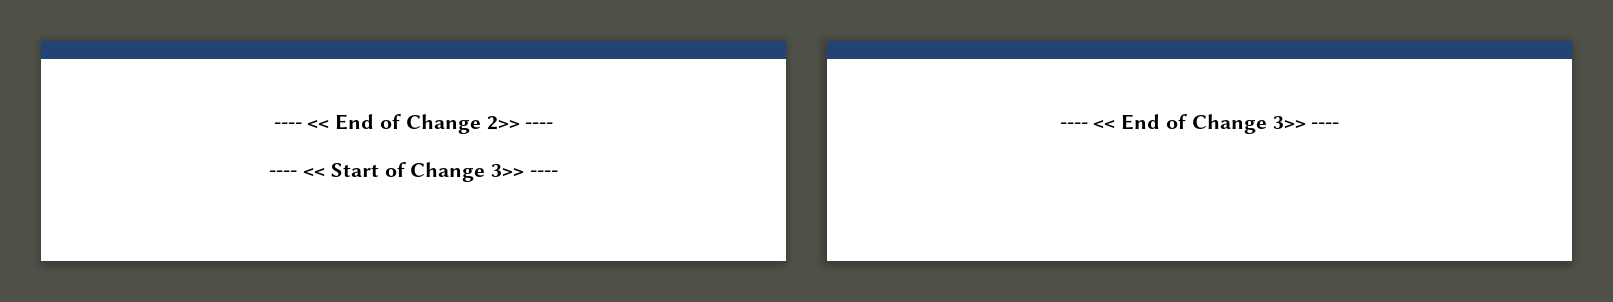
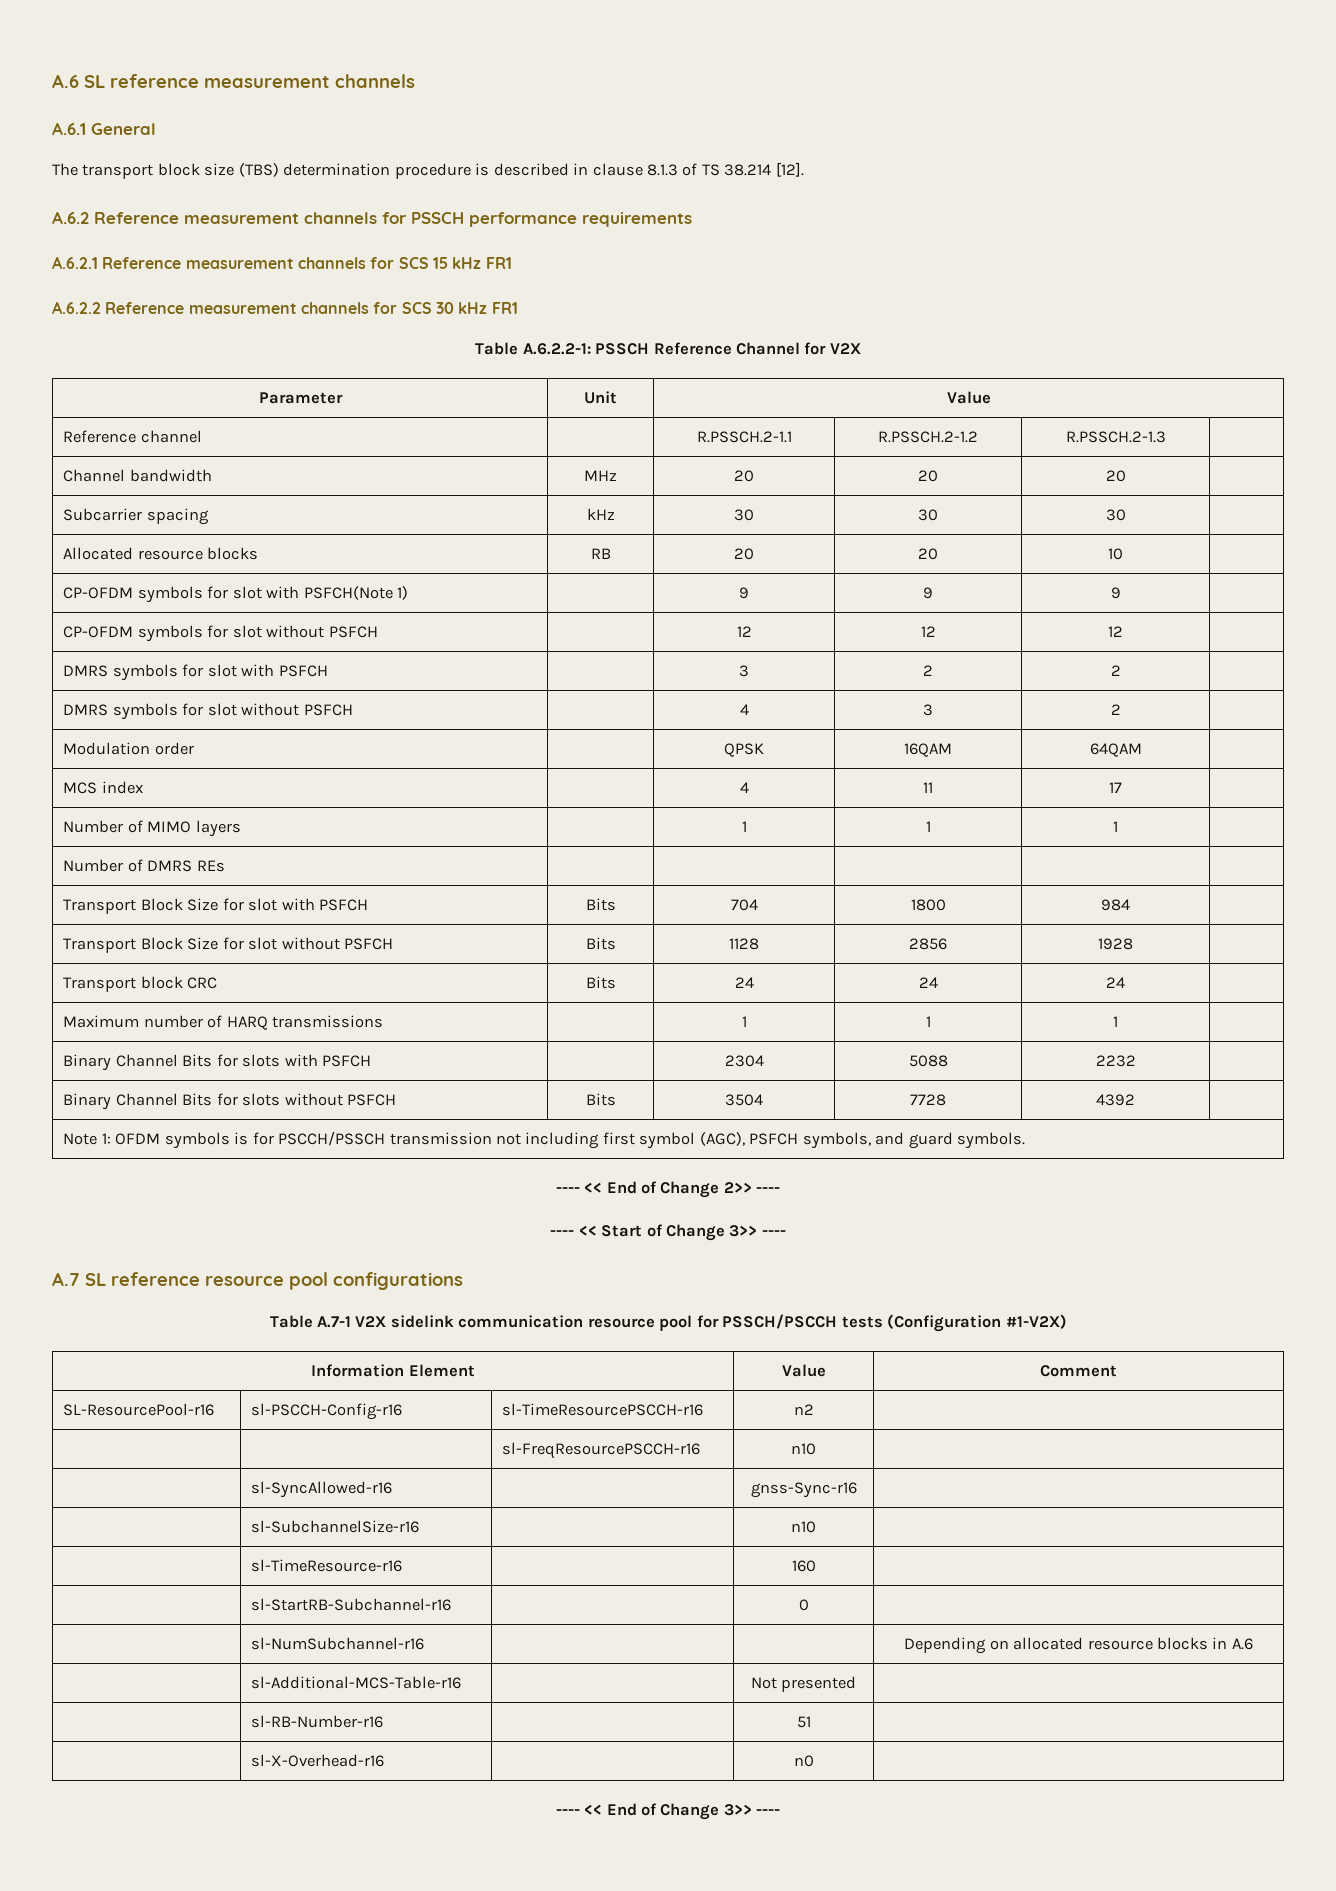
+ A.6 SL reference measurement channels
+ A.6.1 General
+ The transport block size (TBS) determination procedure is described in clause 8.1.3 of TS 38.214 [12].
+ A.6.2 Reference measurement channels for PSSCH performance requirements
+ A.6.2.1 Reference measurement channels for SCS 15 kHz FR1
+ A.6.2.2 Reference measurement channels for SCS 30 kHz FR1
+ Table A.6.2.2-1: PSSCH Reference Channel for V2X
+ Parameter | Unit | Value
+ Reference channel | | R.PSSCH.2-1.1 | R.PSSCH.2-1.2 | R.PSSCH.2-1.3 |
+ Channel bandwidth | MHz | 20 | 20 | 20 |
+ Subcarrier spacing | kHz | 30 | 30 | 30 |
+ Allocated resource blocks | RB | 20 | 20 | 10 |
+ CP-OFDM symbols for slot with PSFCH(Note 1) | | 9 | 9 | 9 |
+ CP-OFDM symbols for slot without PSFCH | | 12 | 12 | 12 |
+ DMRS symbols for slot with PSFCH | | 3 | 2 | 2 |
+ DMRS symbols for slot without PSFCH | | 4 | 3 | 2 |
+ Modulation order | | QPSK | 16QAM | 64QAM |
+ MCS index | | 4 | 11 | 17 |
+ Number of MIMO layers | | 1 | 1 | 1 |
+ Number of DMRS REs | | | | |
+ Transport Block Size for slot with PSFCH | Bits | 704 | 1800 | 984 |
+ Transport Block Size for slot without PSFCH | Bits | 1128 | 2856 | 1928 |
+ Transport block CRC | Bits | 24 | 24 | 24 |
+ Maximum number of HARQ transmissions | | 1 | 1 | 1 |
+ Binary Channel Bits for slots with PSFCH | | 2304 | 5088 | 2232 |
+ Binary Channel Bits for slots without PSFCH | Bits | 3504 | 7728 | 4392 |
+ Note 1: OFDM symbols is for PSCCH/PSSCH transmission not including first symbol (AGC), PSFCH symbols, and guard symbols.
+ A.7 SL reference resource pool configurations
+ Table A.7-1 V2X sidelink communication resource pool for PSSCH/PSCCH tests (Configuration #1-V2X)
+ Information Element | Value | Comment
+ SL-ResourcePool-r16 | sl-PSCCH-Config-r16 | sl-TimeResourcePSCCH-r16 | n2 |
+ | | sl-FreqResourcePSCCH-r16 | n10 |
+ | sl-SyncAllowed-r16 | | gnss-Sync-r16 |
+ | sl-SubchannelSize-r16 | | n10 |
+ | sl-TimeResource-r16 | | 160 |
+ | sl-StartRB-Subchannel-r16 | | 0 |
+ | sl-NumSubchannel-r16 | | | Depending on allocated resource blocks in A.6
+ | sl-Additional-MCS-Table-r16 | | Not presented |
+ | sl-RB-Number-r16 | | 51 |
+ | sl-X-Overhead-r16 | | n0 |

